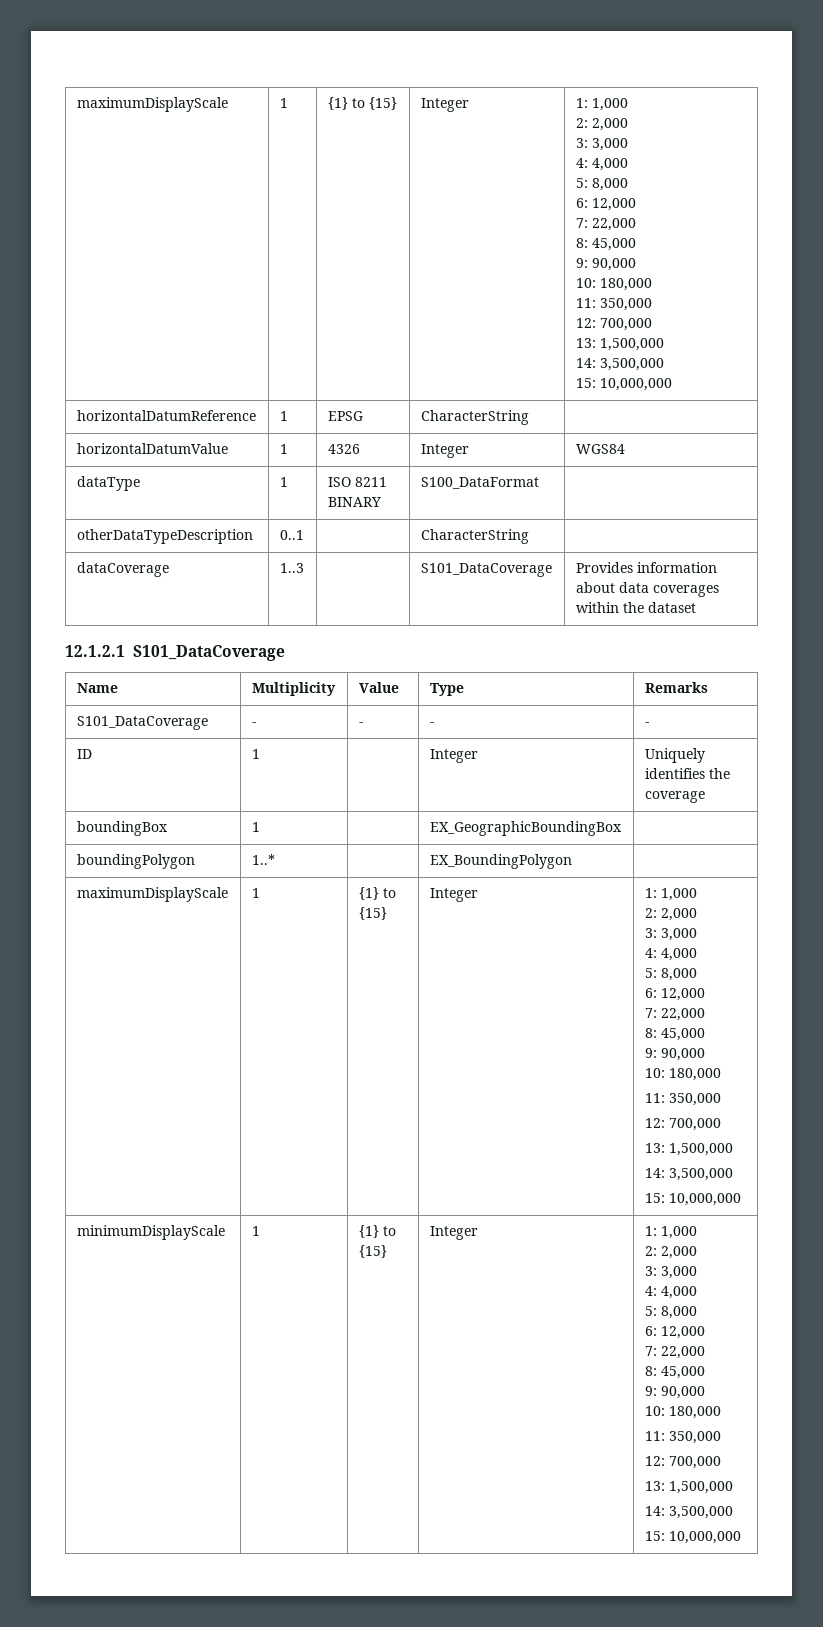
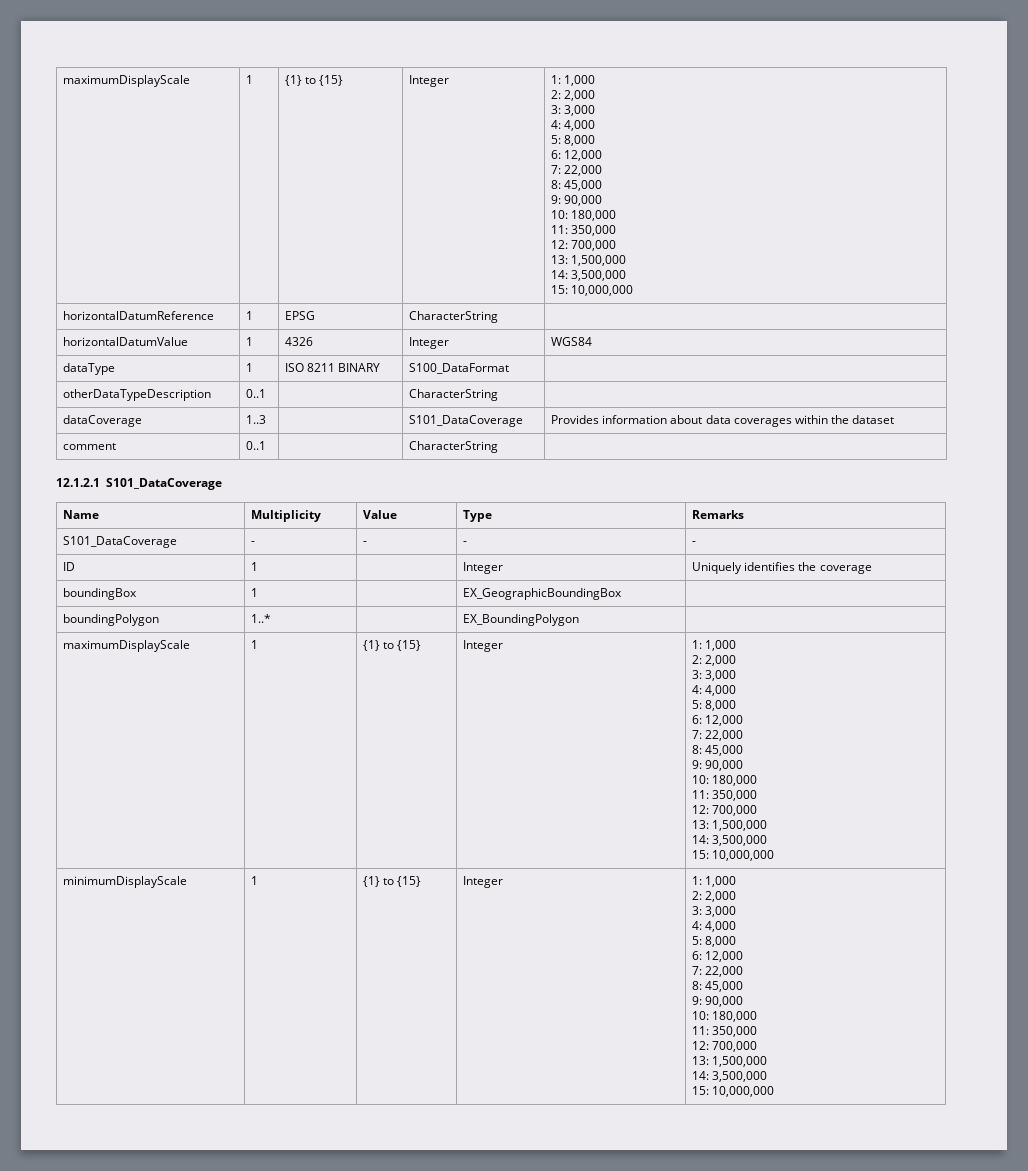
+ comment | 0..1 | | CharacterString |

